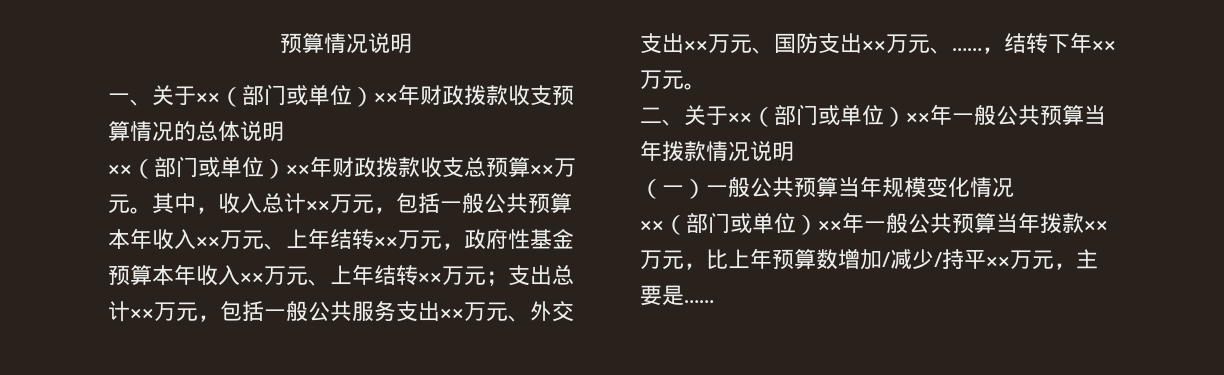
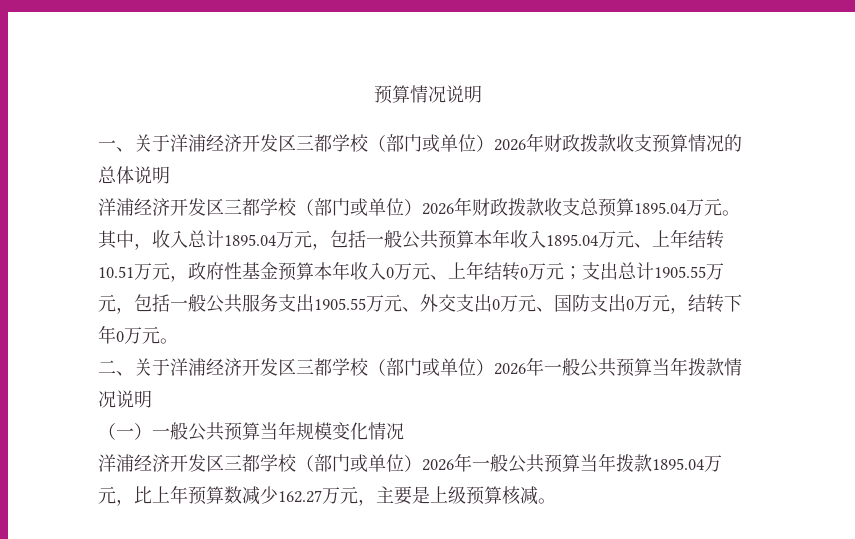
- 一、关于××（部门或单位）××年财政拨款收支预算情况的总体说明
+ 一、关于洋浦经济开发区三都学校（部门或单位）2026年财政拨款收支预算情况的总体说明
- ××（部门或单位）××年财政拨款收支总预算××万元。
+ 洋浦经济开发区三都学校（部门或单位）2026年财政拨款收支总预算1895.04万元。
- 其中，收入总计××万元，包括一般公共预算本年收入××万元、上年结转××万元，政府性基金预算本年收入××万元、上年结转××万元；支出总计××万元，包括一般公共服务支出××万元、外交支出××万元、国防支出××万元、……，结转下年××万元。
+ 其中，收入总计1895.04万元，包括一般公共预算本年收入1895.04万元、上年结转10.51万元，政府性基金预算本年收入0万元、上年结转0万元；支出总计1905.55万元，包括一般公共服务支出1905.55万元、外交支出0万元、国防支出0万元，结转下年0万元。
- 二、关于××（部门或单位）××年一般公共预算当年拨款情况说明
+ 二、关于洋浦经济开发区三都学校（部门或单位）2026年一般公共预算当年拨款情况说明
- ××（部门或单位）××年一般公共预算当年拨款××万元，比上年预算数增加/减少/持平××万元，主要是……
+ 洋浦经济开发区三都学校（部门或单位）2026年一般公共预算当年拨款1895.04万元，比上年预算数减少162.27万元，主要是上级预算核减。

